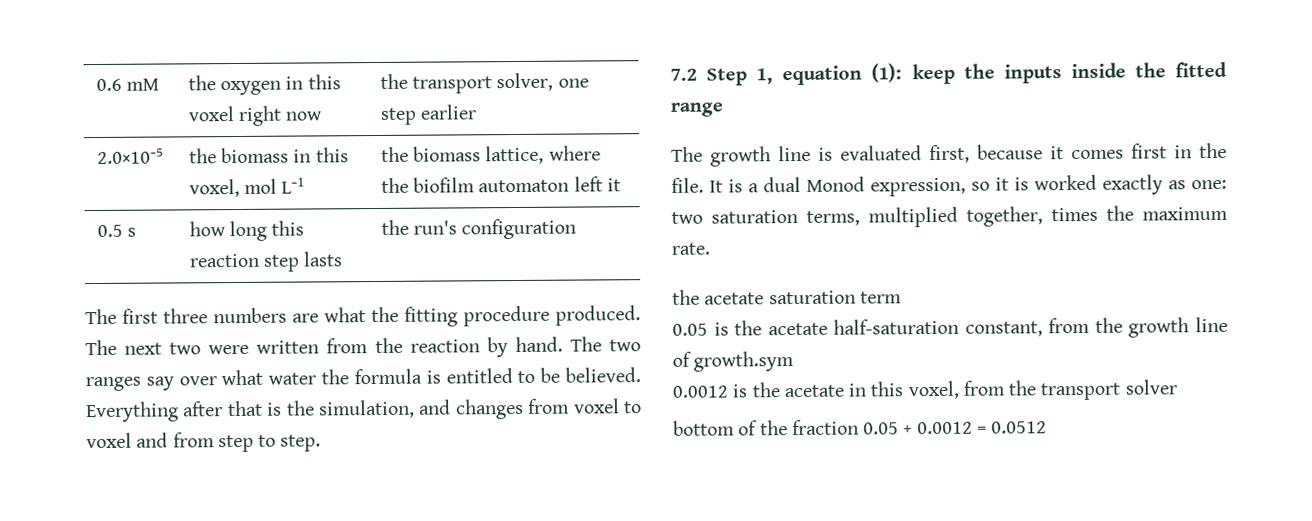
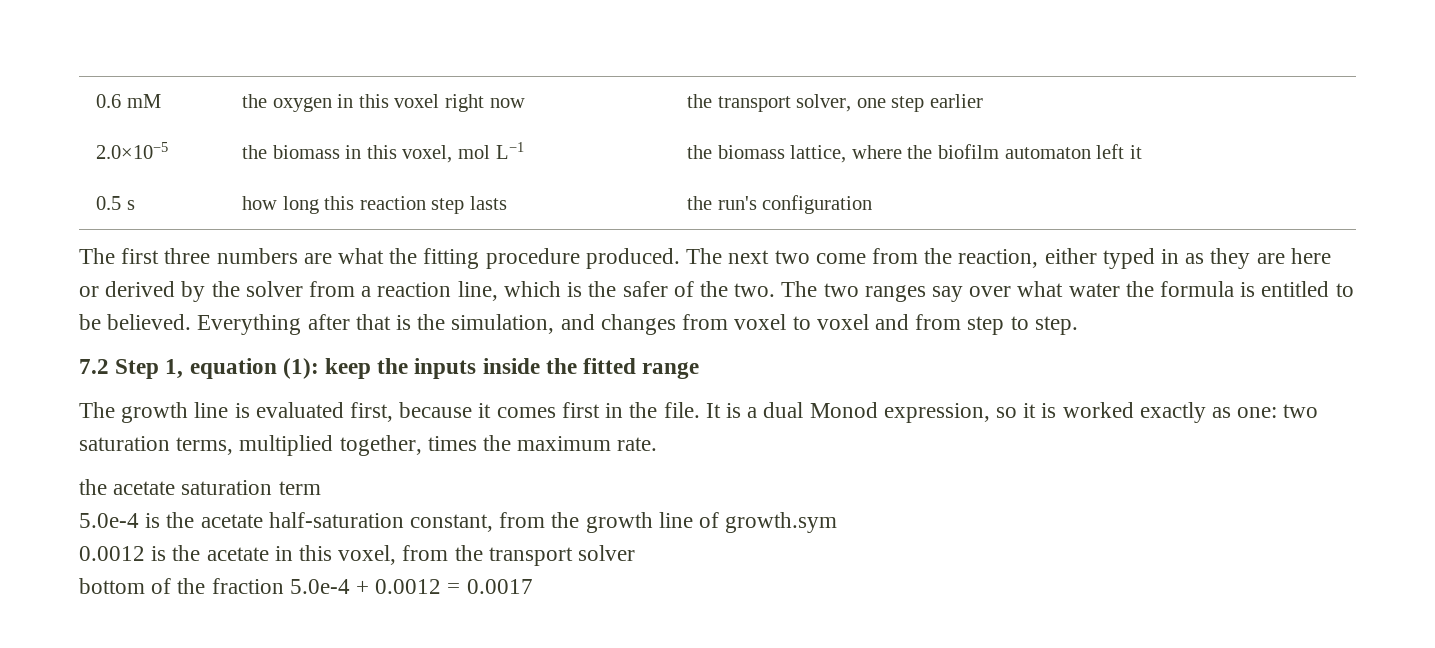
- The next two were written from the reaction by hand.
+ The next two come from the reaction, either typed in as they are here or derived by the solver from a reaction line, which is the safer of the two.
- 0.05 is the acetate half-saturation constant, from the growth line of growth.sym
+ 5.0e-4 is the acetate half-saturation constant, from the growth line of growth.sym
- bottom of the fraction 0.05 + 0.0012 = 0.0512
+ bottom of the fraction 5.0e-4 + 0.0012 = 0.0017

